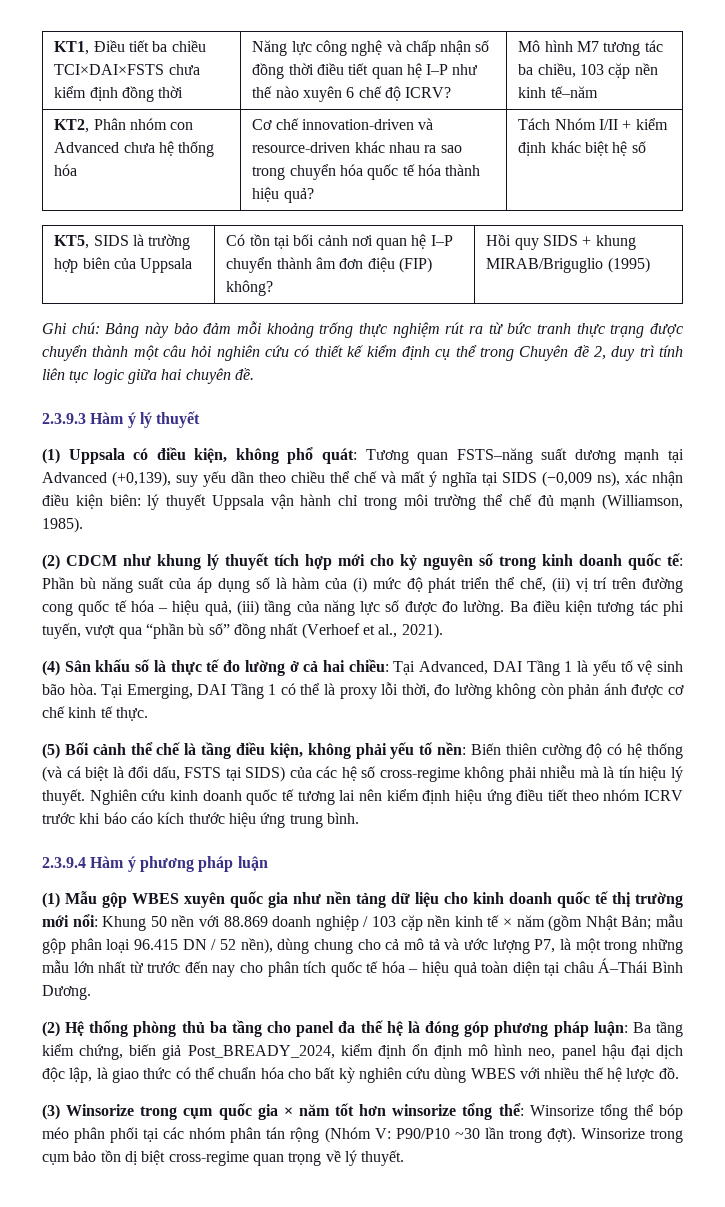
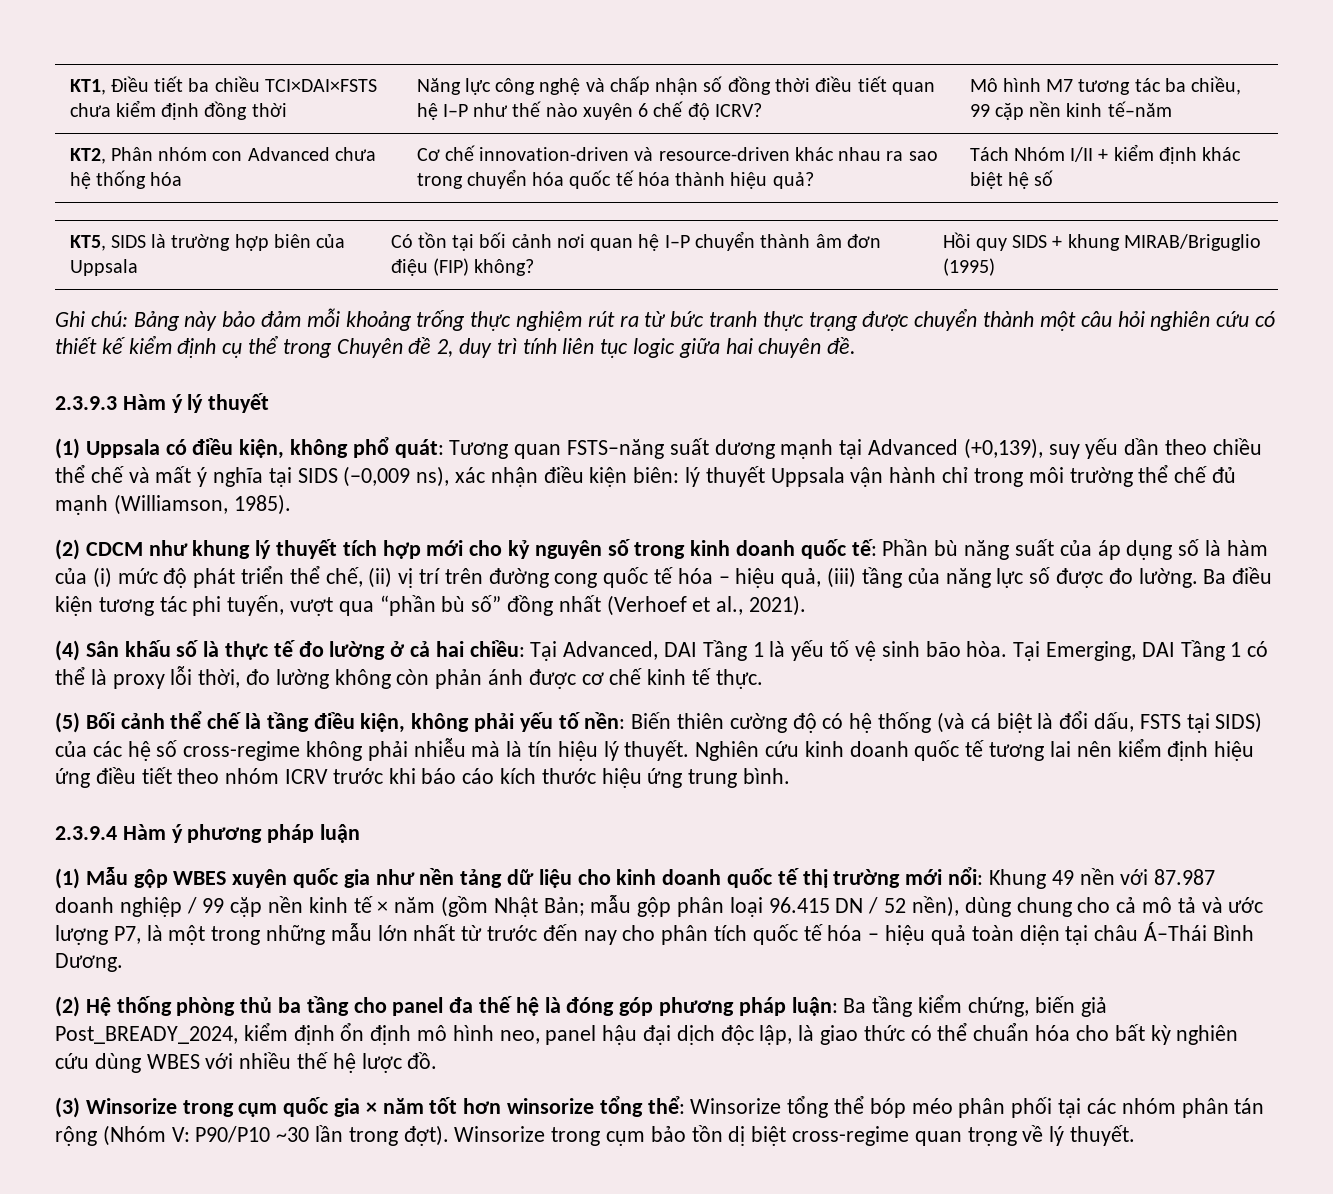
- Mô hình M7 tương tác ba chiều, 103 cặp nền kinh tế–năm
+ Mô hình M7 tương tác ba chiều, 99 cặp nền kinh tế–năm
- Khung 50 nền với 88.869 doanh nghiệp / 103 cặp nền kinh tế × năm (gồm Nhật Bản;
+ Khung 49 nền với 87.987 doanh nghiệp / 99 cặp nền kinh tế × năm (gồm Nhật Bản;

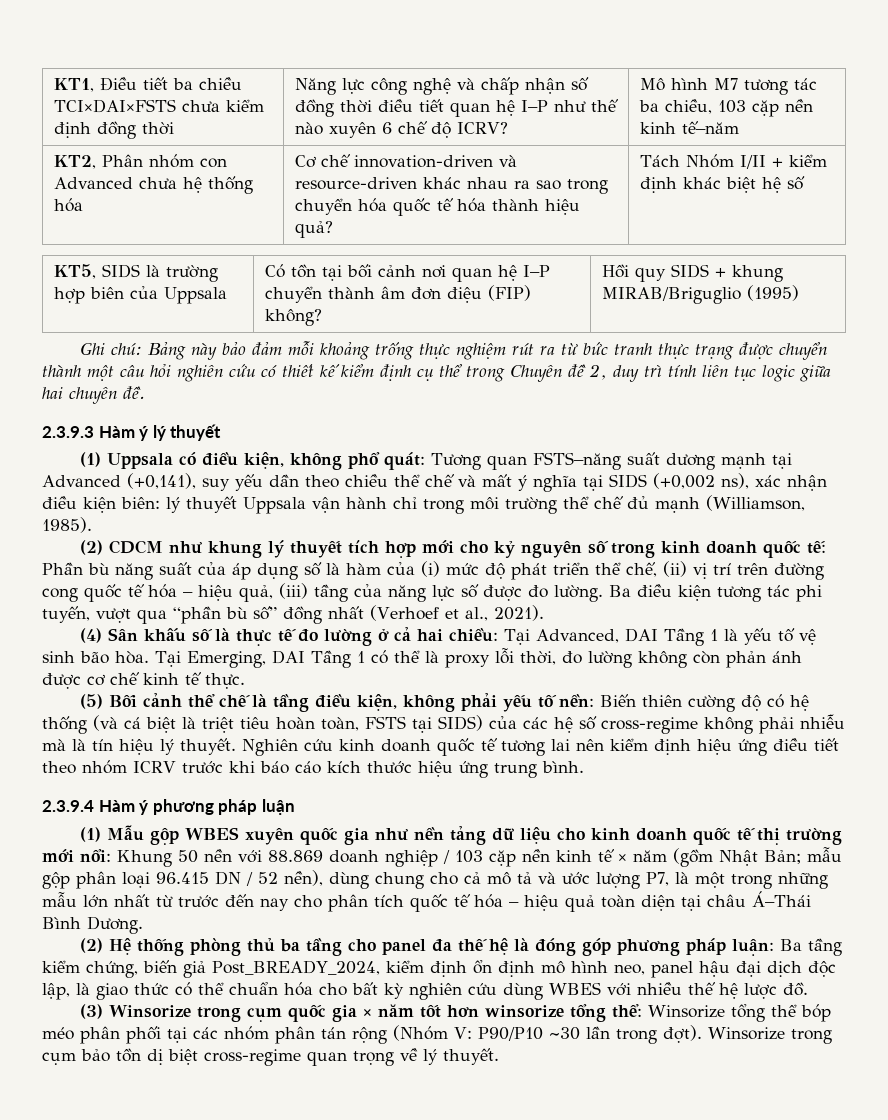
- Mô hình M7 tương tác ba chiều, 99 cặp nền kinh tế–năm
+ Mô hình M7 tương tác ba chiều, 103 cặp nền kinh tế–năm
- (1) Uppsala có điều kiện, không phổ quát: Tương quan FSTS–năng suất dương mạnh tại Advanced (+0,139), suy yếu dần theo chiều thể chế và mất ý nghĩa tại SIDS (−0,009 ns), xác nhận điều kiện biên: lý thuyết Uppsala vận hành chỉ trong môi trường thể chế đủ mạnh (Williamson, 1985).
+ (1) Uppsala có điều kiện, không phổ quát: Tương quan FSTS–năng suất dương mạnh tại Advanced (+0,141), suy yếu dần theo chiều thể chế và mất ý nghĩa tại SIDS (+0,002 ns), xác nhận điều kiện biên: lý thuyết Uppsala vận hành chỉ trong môi trường thể chế đủ mạnh (Williamson, 1985).
- (5) Bối cảnh thể chế là tầng điều kiện, không phải yếu tố nền: Biến thiên cường độ có hệ thống (và cá biệt là đổi dấu, FSTS tại SIDS) của các hệ số cross-regime không phải nhiễu mà là tín hiệu lý thuyết.
+ (5) Bối cảnh thể chế là tầng điều kiện, không phải yếu tố nền: Biến thiên cường độ có hệ thống (và cá biệt là triệt tiêu hoàn toàn, FSTS tại SIDS) của các hệ số cross-regime không phải nhiễu mà là tín hiệu lý thuyết.
- Khung 49 nền với 87.987 doanh nghiệp / 99 cặp nền kinh tế × năm (gồm Nhật Bản;
+ Khung 50 nền với 88.869 doanh nghiệp / 103 cặp nền kinh tế × năm (gồm Nhật Bản;

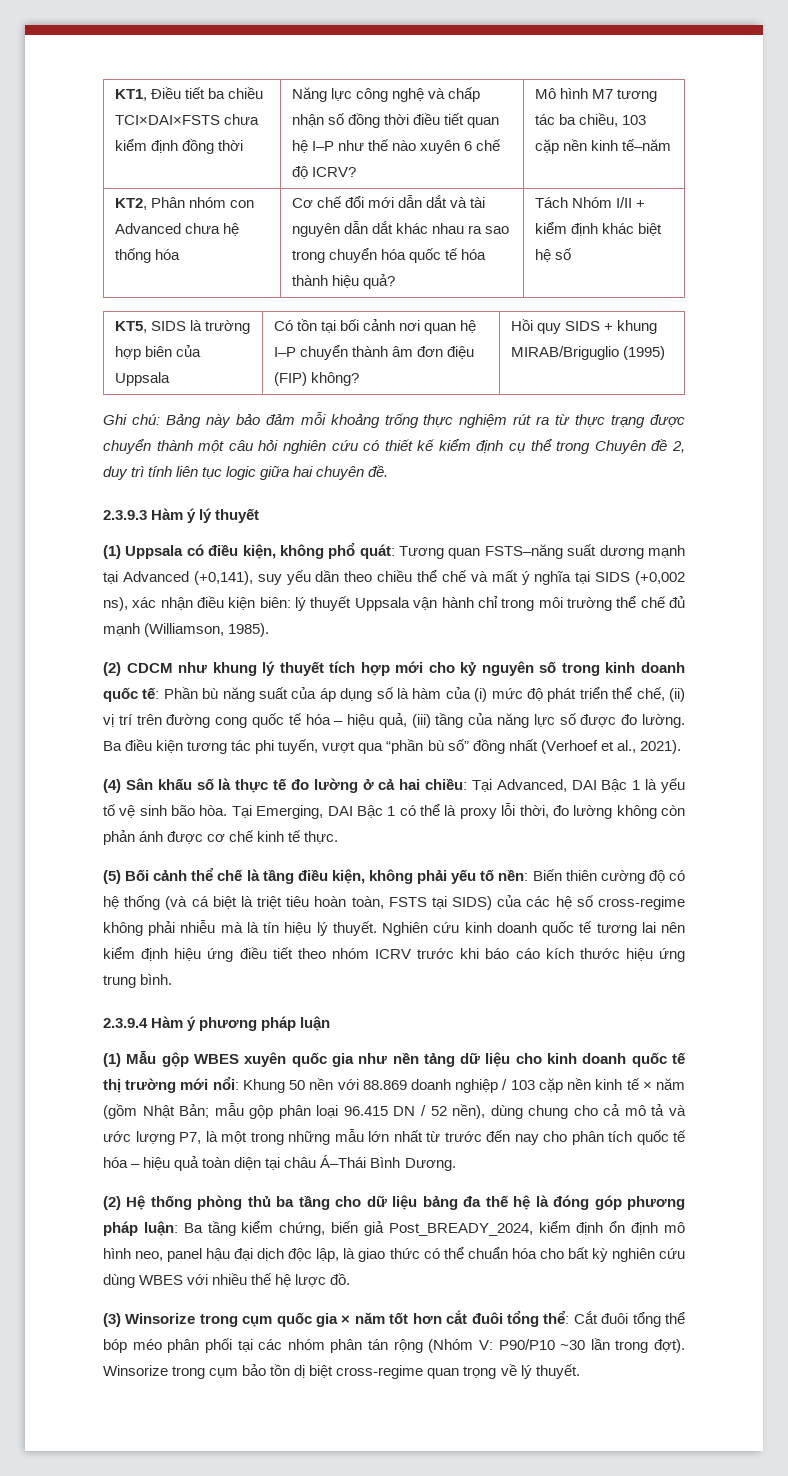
- Cơ chế innovation-driven và resource-driven khác nhau ra sao trong chuyển hóa quốc tế hóa thành hiệu quả?
+ Cơ chế đổi mới dẫn dắt và tài nguyên dẫn dắt khác nhau ra sao trong chuyển hóa quốc tế hóa thành hiệu quả?
- Ghi chú: Bảng này bảo đảm mỗi khoảng trống thực nghiệm rút ra từ bức tranh thực trạng được chuyển thành một câu hỏi nghiên cứu có thiết kế kiểm định cụ thể trong Chuyên đề 2, duy trì tính liên tục logic giữa hai chuyên đề.
+ Ghi chú: Bảng này bảo đảm mỗi khoảng trống thực nghiệm rút ra từ thực trạng được chuyển thành một câu hỏi nghiên cứu có thiết kế kiểm định cụ thể trong Chuyên đề 2, duy trì tính liên tục logic giữa hai chuyên đề.
- (4) Sân khấu số là thực tế đo lường ở cả hai chiều: Tại Advanced, DAI Tầng 1 là yếu tố vệ sinh bão hòa.
+ (4) Sân khấu số là thực tế đo lường ở cả hai chiều: Tại Advanced, DAI Bậc 1 là yếu tố vệ sinh bão hòa.
- Tại Emerging, DAI Tầng 1 có thể là proxy lỗi thời, đo lường không còn phản ánh được cơ chế kinh tế thực.
+ Tại Emerging, DAI Bậc 1 có thể là proxy lỗi thời, đo lường không còn phản ánh được cơ chế kinh tế thực.
- (2) Hệ thống phòng thủ ba tầng cho panel đa thế hệ là đóng góp phương pháp luận: Ba tầng kiểm chứng, biến giả Post_BREADY_2024, kiểm định ổn định mô hình neo, panel hậu đại dịch độc lập, là giao thức có thể chuẩn hóa cho bất kỳ nghiên cứu dùng WBES với nhiều thế hệ lược đồ.
+ (2) Hệ thống phòng thủ ba tầng cho dữ liệu bảng đa thế hệ là đóng góp phương pháp luận: Ba tầng kiểm chứng, biến giả Post_BREADY_2024, kiểm định ổn định mô hình neo, panel hậu đại dịch độc lập, là giao thức có thể chuẩn hóa cho bất kỳ nghiên cứu dùng WBES với nhiều thế hệ lược đồ.
- (3) Winsorize trong cụm quốc gia × năm tốt hơn winsorize tổng thể: Winsorize tổng thể bóp méo phân phối tại các nhóm phân tán rộng (Nhóm V: P90/P10 ~30 lần trong đợt).
+ (3) Winsorize trong cụm quốc gia × năm tốt hơn cắt đuôi tổng thể: Cắt đuôi tổng thể bóp méo phân phối tại các nhóm phân tán rộng (Nhóm V: P90/P10 ~30 lần trong đợt).

